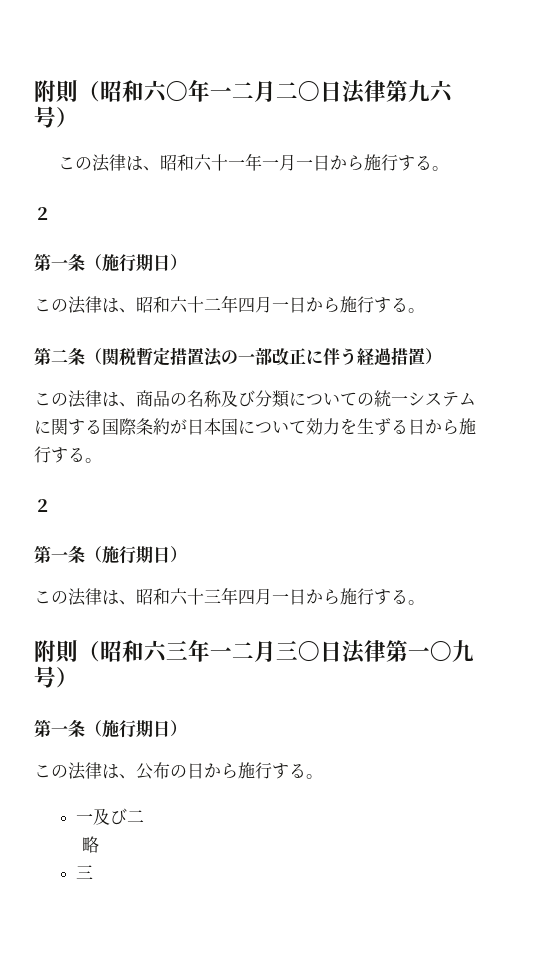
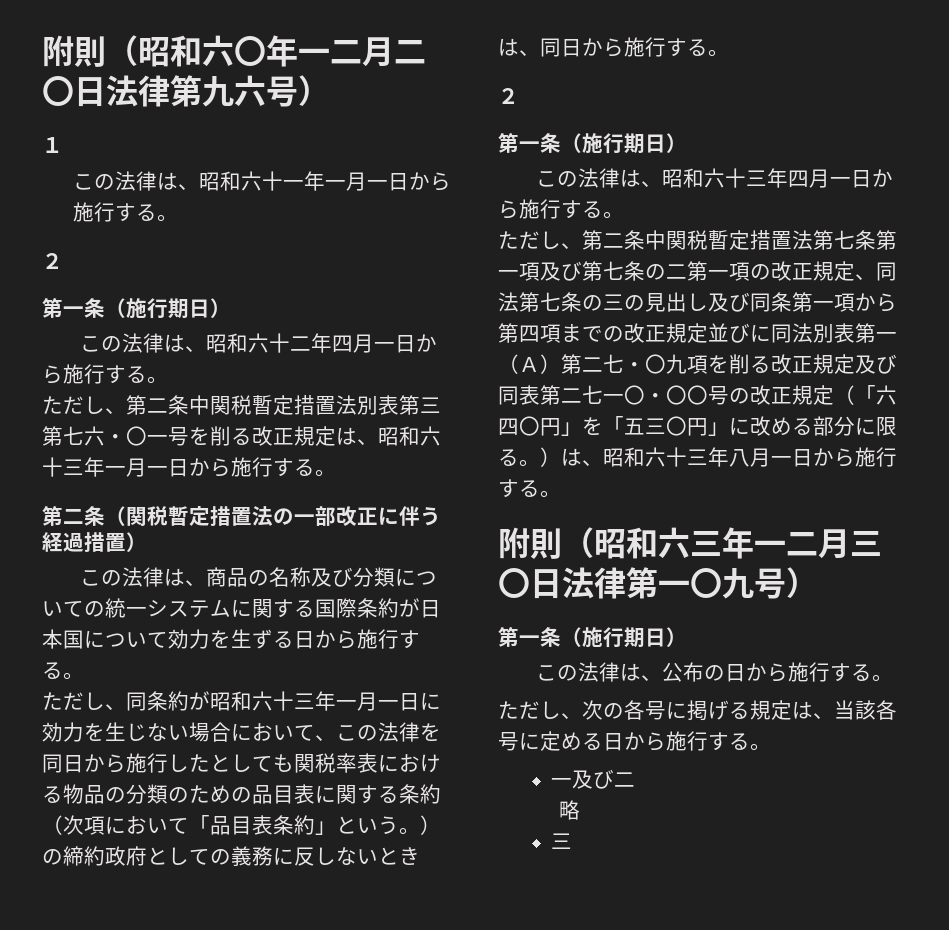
+ １
+ ただし、第二条中関税暫定措置法別表第三第七六・〇一号を削る改正規定は、昭和六十三年一月一日から施行する。
+ ただし、同条約が昭和六十三年一月一日に効力を生じない場合において、この法律を同日から施行したとしても関税率表における物品の分類のための品目表に関する条約（次項において「品目表条約」という。）の締約政府としての義務に反しないときは、同日から施行する。
+ ただし、第二条中関税暫定措置法第七条第一項及び第七条の二第一項の改正規定、同法第七条の三の見出し及び同条第一項から第四項までの改正規定並びに同法別表第一（Ａ）第二七・〇九項を削る改正規定及び同表第二七一〇・〇〇号の改正規定（「六四〇円」を「五三〇円」に改める部分に限る。）は、昭和六十三年八月一日から施行する。
+ ただし、次の各号に掲げる規定は、当該各号に定める日から施行する。

